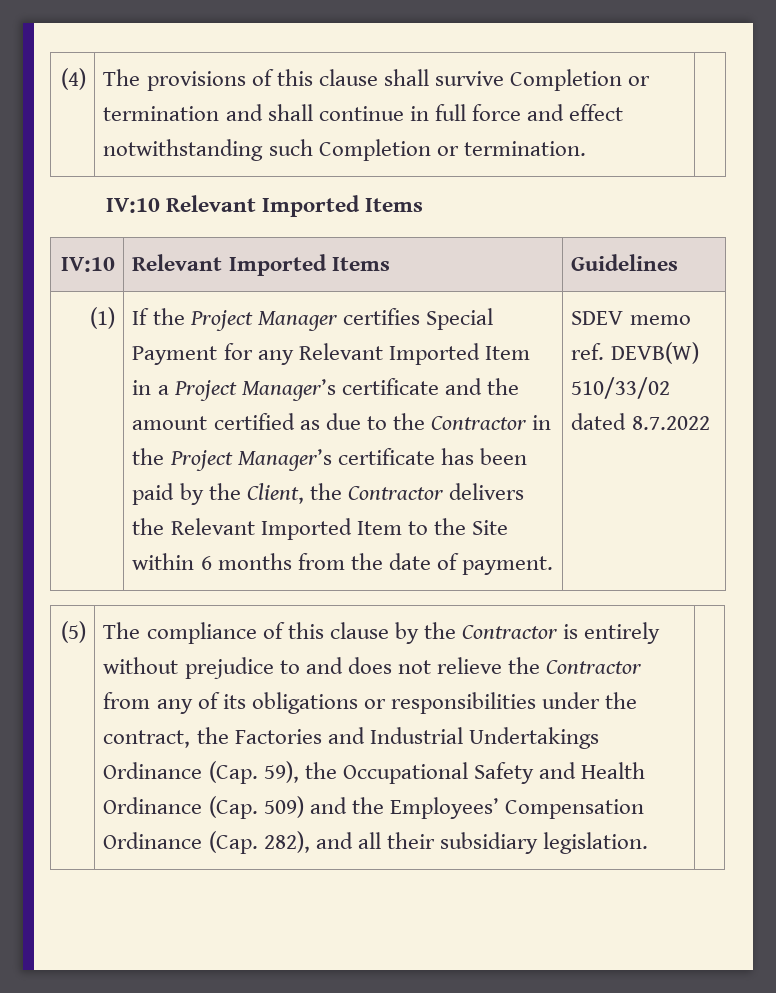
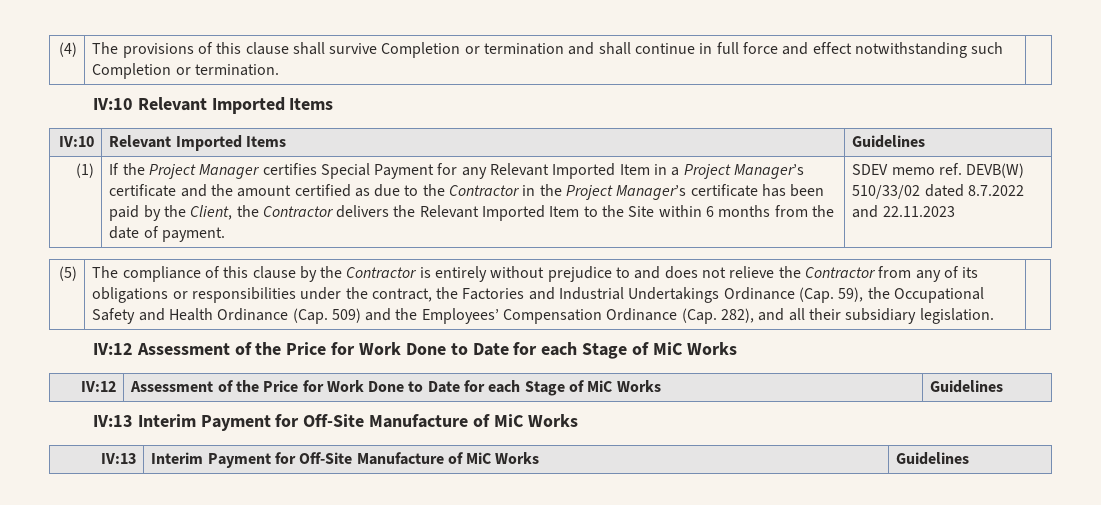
- SDEV memo ref. DEVB(W) 510/33/02 dated 8.7.2022
+ SDEV memo ref. DEVB(W) 510/33/02 dated 8.7.2022 and 22.11.2023
+ IV:12 Assessment of the Price for Work Done to Date for each Stage of MiC Works
+ IV:12 | Assessment of the Price for Work Done to Date for each Stage of MiC Works | Guidelines
+ IV:13 Interim Payment for Off-Site Manufacture of MiC Works
+ IV:13 | Interim Payment for Off-Site Manufacture of MiC Works | Guidelines

